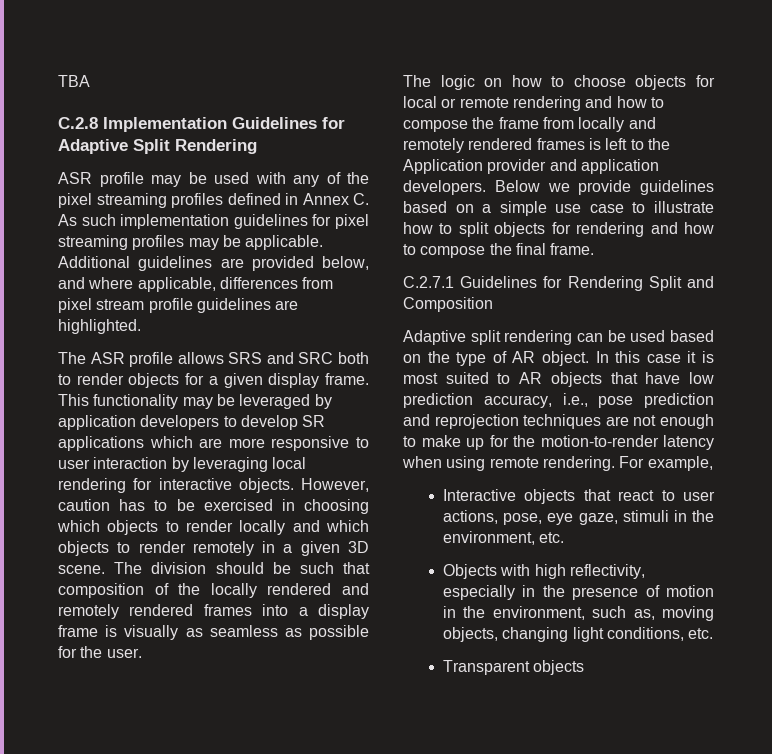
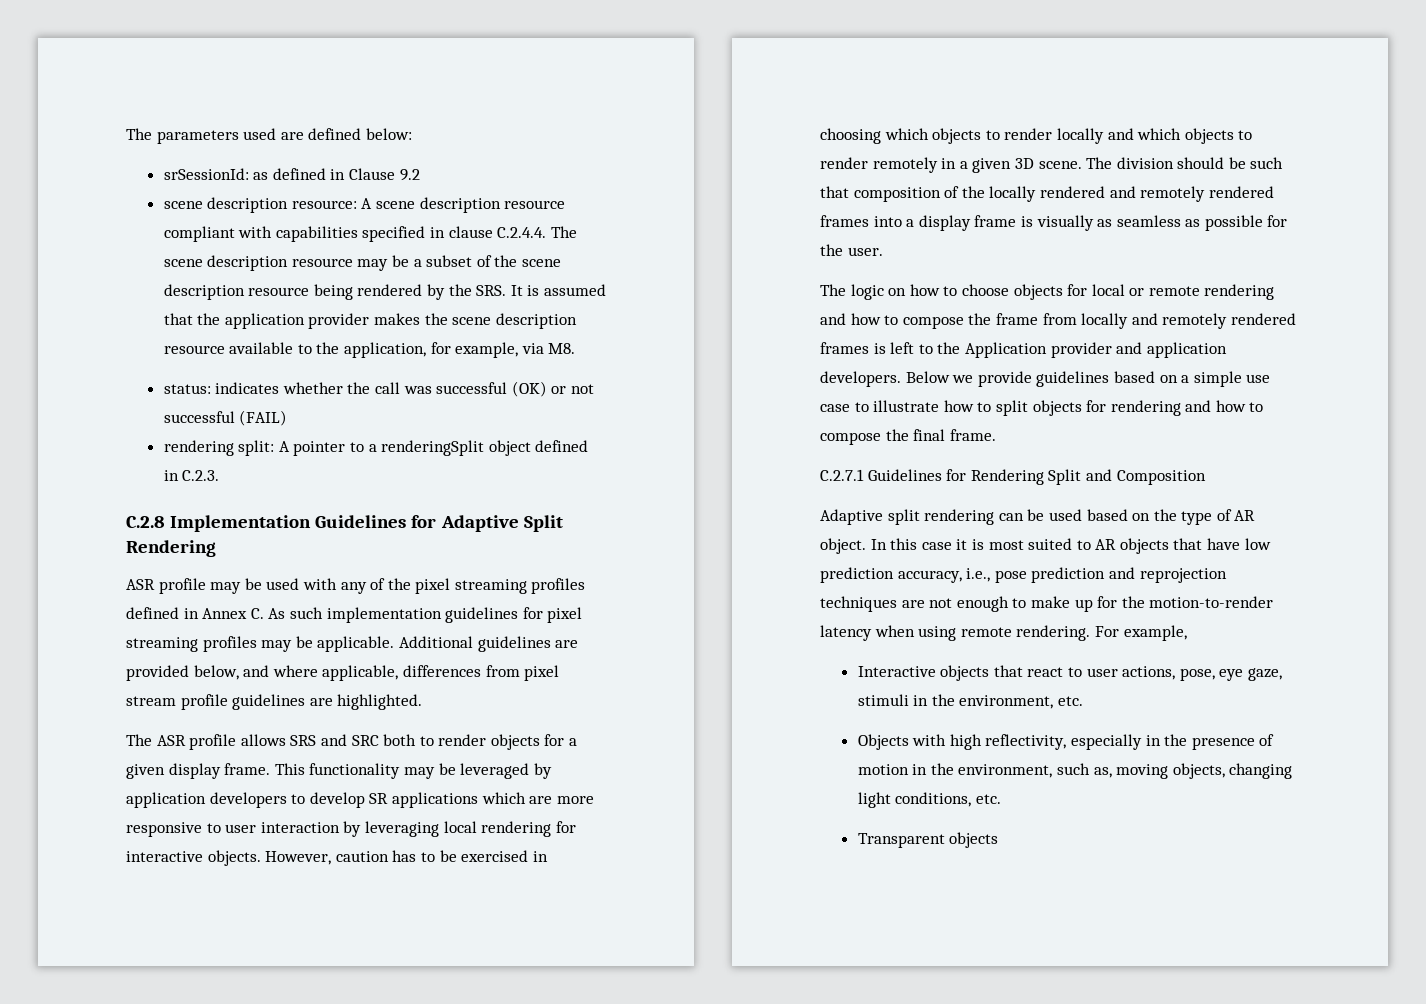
- TBA
+ The parameters used are defined below:
+ srSessionId: as defined in Clause 9.2
+ scene description resource: A scene description resource compliant with capabilities specified in clause C.2.4.4. The scene description resource may be a subset of the scene description resource being rendered by the SRS. It is assumed that the application provider makes the scene description resource available to the application, for example, via M8.
+ status: indicates whether the call was successful (OK) or not successful (FAIL)
+ rendering split: A pointer to a renderingSplit object defined in C.2.3.

